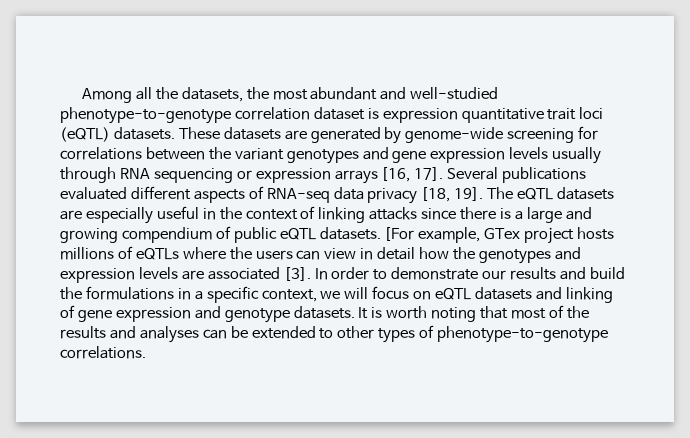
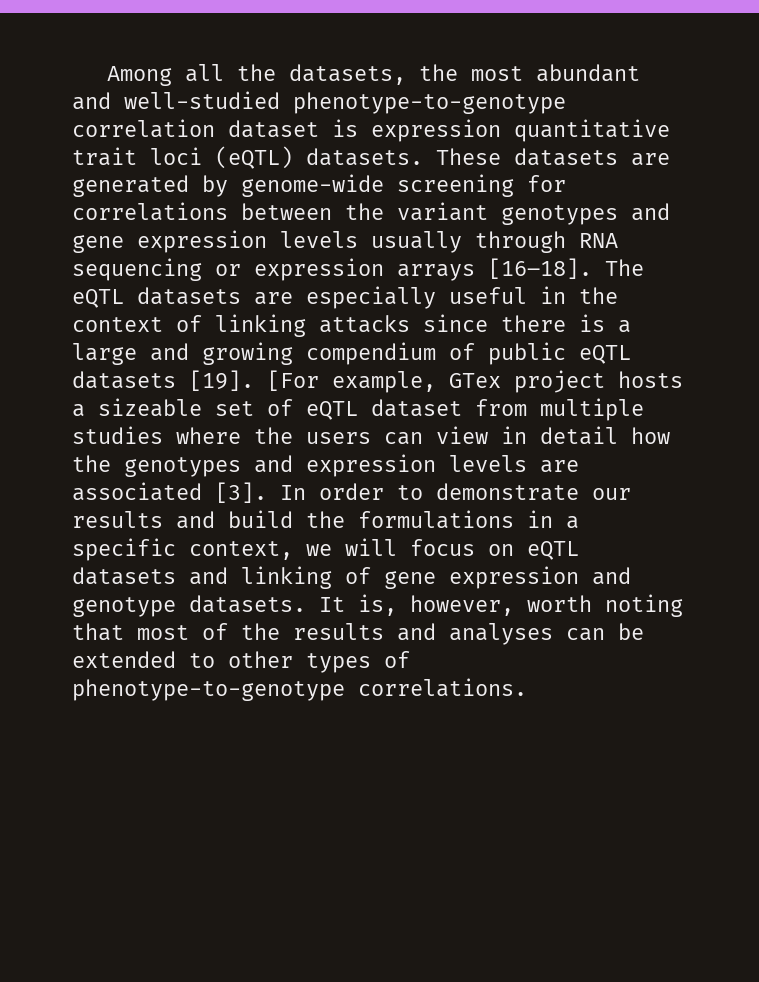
- These datasets are generated by genome-wide screening for correlations between the variant genotypes and gene expression levels usually through RNA sequencing or expression arrays [16, 17]. Several publications evaluated different aspects of RNA-seq data privacy [18, 19].
+ These datasets are generated by genome-wide screening for correlations between the variant genotypes and gene expression levels usually through RNA sequencing or expression arrays [16–18].
- The eQTL datasets are especially useful in the context of linking attacks since there is a large and growing compendium of public eQTL datasets.
+ The eQTL datasets are especially useful in the context of linking attacks since there is a large and growing compendium of public eQTL datasets [19].
- [For example, GTex project hosts millions of eQTLs where the users can view in detail how the genotypes and expression levels are associated [3].
+ [For example, GTex project hosts a sizeable set of eQTL dataset from multiple studies where the users can view in detail how the genotypes and expression levels are associated [3].
- It is worth noting that most of the results and analyses can be extended to other types of phenotype-to-genotype correlations.
+ It is, however, worth noting that most of the results and analyses can be extended to other types of phenotype-to-genotype correlations.

